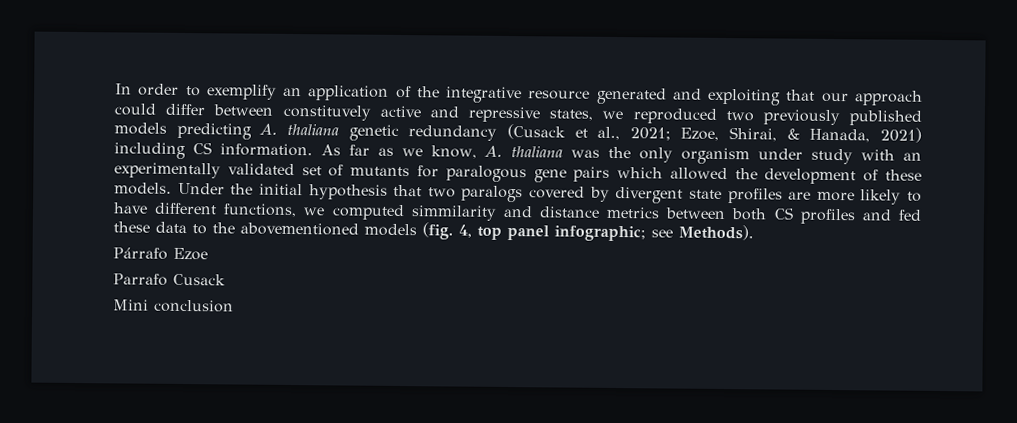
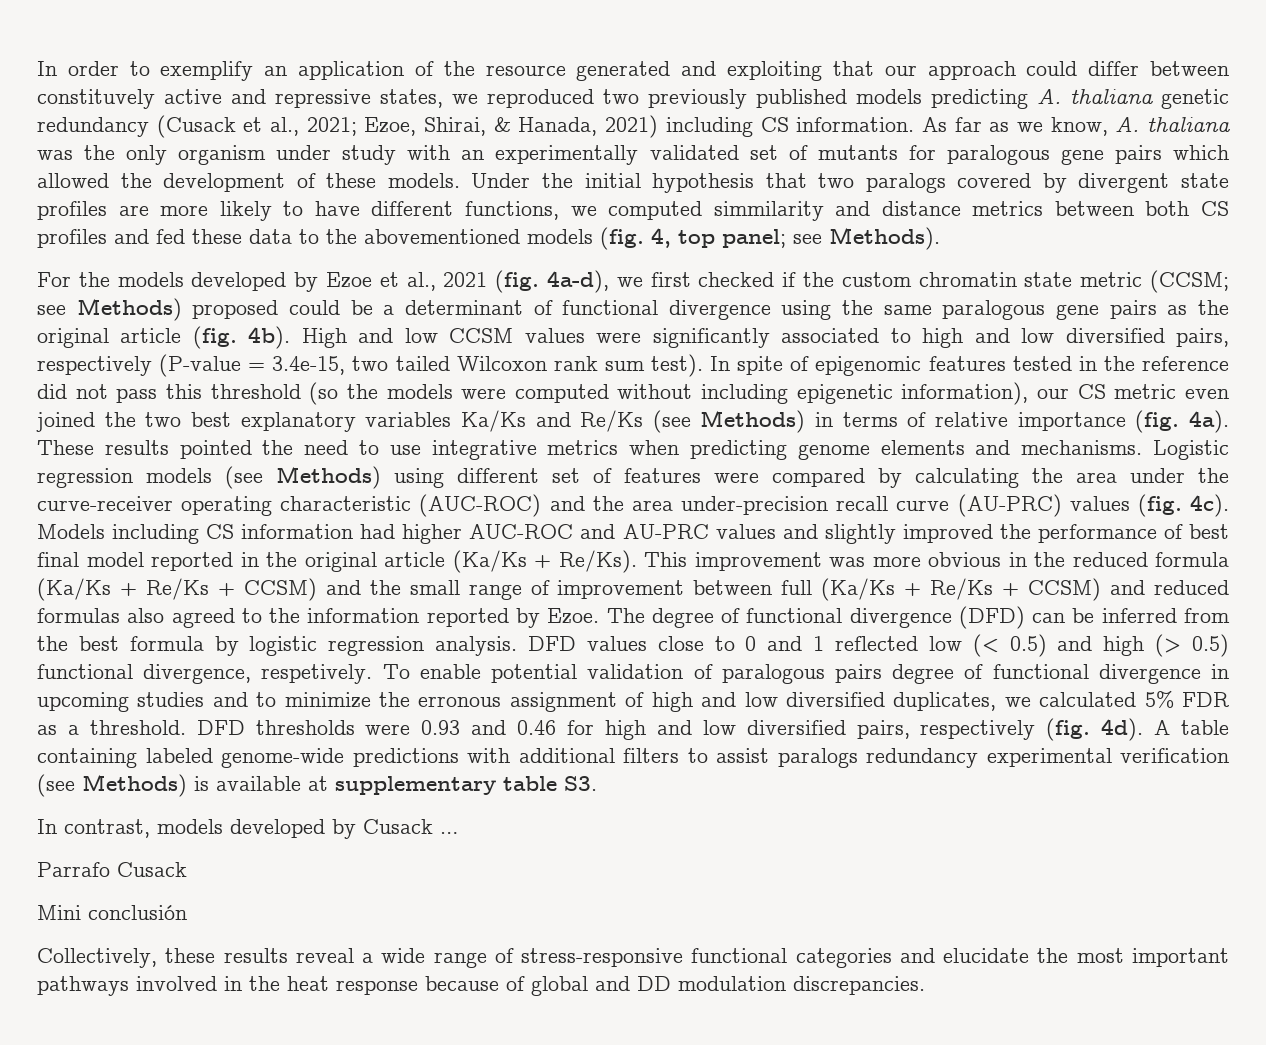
- In order to exemplify an application of the integrative resource generated and exploiting that our approach could differ between constituvely active and repressive states, we reproduced two previously published models predicting A. thaliana genetic redundancy (Cusack et al., 2021; Ezoe, Shirai, & Hanada, 2021) including CS information.
+ In order to exemplify an application of the resource generated and exploiting that our approach could differ between constituvely active and repressive states, we reproduced two previously published models predicting A. thaliana genetic redundancy (Cusack et al., 2021; Ezoe, Shirai, & Hanada, 2021) including CS information.
- Under the initial hypothesis that two paralogs covered by divergent state profiles are more likely to have different functions, we computed simmilarity and distance metrics between both CS profiles and fed these data to the abovementioned models (fig. 4, top panel infographic; see Methods).
+ Under the initial hypothesis that two paralogs covered by divergent state profiles are more likely to have different functions, we computed simmilarity and distance metrics between both CS profiles and fed these data to the abovementioned models (fig. 4, top panel; see Methods).
- Párrafo Ezoe
+ For the models developed by Ezoe et al., 2021 (fig. 4a-d), we first checked if the custom chromatin state metric (CCSM; see Methods) proposed could be a determinant of functional divergence using the same paralogous gene pairs as the original article (fig. 4b). High and low CCSM values were significantly associated to high and low diversified pairs, respectively (P-value = 3.4e-15, two tailed Wilcoxon rank sum test). In spite of epigenomic features tested in the reference did not pass this threshold (so the models were computed without including epigenetic information), our CS metric even joined the two best explanatory variables Ka/Ks and Re/Ks (see Methods) in terms of relative importance (fig. 4a). These results pointed the need to use integrative metrics when predicting genome elements and mechanisms. Logistic regression models (see Methods) using different set of features were compared by calculating the area under the curve-receiver operating characteristic (AUC-ROC) and the area under-precision recall curve (AU-PRC) values (fig. 4c). Models including CS information had higher AUC-ROC and AU-PRC values and slightly improved the performance of best final model reported in the original article (Ka/Ks + Re/Ks). This improvement was more obvious in the reduced formula (Ka/Ks + Re/Ks + CCSM) and the small range of improvement between full (Ka/Ks + Re/Ks + CCSM) and reduced formulas also agreed to the information reported by Ezoe. The degree of functional divergence (DFD) can be inferred from the best formula by logistic regression analysis. DFD values close to 0 and 1 reflected low (< 0.5) and high (> 0.5) functional divergence, respetively. To enable potential validation of paralogous pairs degree of functional divergence in upcoming studies and to minimize the erronous assignment of high and low diversified duplicates, we calculated 5% FDR as a threshold. DFD thresholds were 0.93 and 0.46 for high and low diversified pairs, respectively (fig. 4d). A table containing labeled genome-wide predictions with additional filters to assist paralogs redundancy experimental verification (see Methods) is available at supplementary table S3.
+ In contrast, models developed by Cusack …
  Parrafo Cusack
- Mini conclusion
+ Mini conclusión
+ Collectively, these results reveal a wide range of stress-responsive functional categories and elucidate the most important pathways involved in the heat response because of global and DD modulation discrepancies.

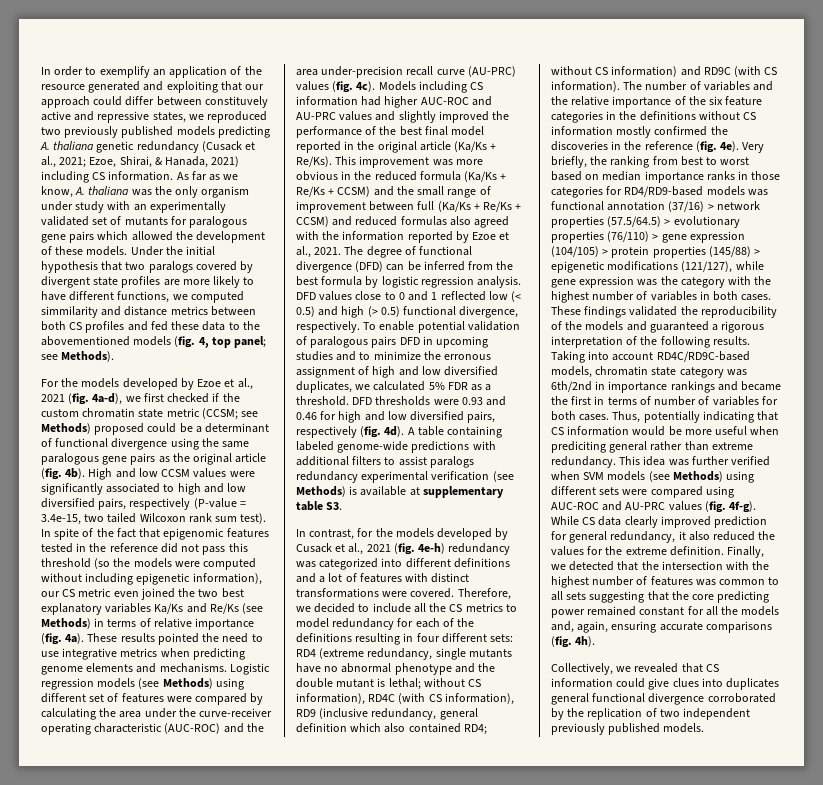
- In spite of epigenomic features tested in the reference did not pass this threshold (so the models were computed without including epigenetic information), our CS metric even joined the two best explanatory variables Ka/Ks and Re/Ks (see Methods) in terms of relative importance (fig. 4a).
+ In spite of the fact that epigenomic features tested in the reference did not pass this threshold (so the models were computed without including epigenetic information), our CS metric even joined the two best explanatory variables Ka/Ks and Re/Ks (see Methods) in terms of relative importance (fig. 4a).
- Models including CS information had higher AUC-ROC and AU-PRC values and slightly improved the performance of best final model reported in the original article (Ka/Ks + Re/Ks).
+ Models including CS information had higher AUC-ROC and AU-PRC values and slightly improved the performance of the best final model reported in the original article (Ka/Ks + Re/Ks).
- This improvement was more obvious in the reduced formula (Ka/Ks + Re/Ks + CCSM) and the small range of improvement between full (Ka/Ks + Re/Ks + CCSM) and reduced formulas also agreed to the information reported by Ezoe.
+ This improvement was more obvious in the reduced formula (Ka/Ks + Re/Ks + CCSM) and the small range of improvement between full (Ka/Ks + Re/Ks + CCSM) and reduced formulas also agreed with the information reported by Ezoe et al., 2021.
- DFD values close to 0 and 1 reflected low (< 0.5) and high (> 0.5) functional divergence, respetively.
+ DFD values close to 0 and 1 reflected low (< 0.5) and high (> 0.5) functional divergence, respectively.
- To enable potential validation of paralogous pairs degree of functional divergence in upcoming studies and to minimize the erronous assignment of high and low diversified duplicates, we calculated 5% FDR as a threshold.
+ To enable potential validation of paralogous pairs DFD in upcoming studies and to minimize the erronous assignment of high and low diversified duplicates, we calculated 5% FDR as a threshold.
- In contrast, models developed by Cusack …
- Parrafo Cusack
- Mini conclusión
- Collectively, these results reveal a wide range of stress-responsive functional categories and elucidate the most important pathways involved in the heat response because of global and DD modulation discrepancies.
+ In contrast, for the models developed by Cusack et al., 2021 (fig. 4e-h) redundancy was categorized into different definitions and a lot of features with distinct transformations were covered. Therefore, we decided to include all the CS metrics to model redundancy for each of the definitions resulting in four different sets: RD4 (extreme redundancy, single mutants have no abnormal phenotype and the double mutant is lethal; without CS information), RD4C (with CS information), RD9 (inclusive redundancy, general definition which also contained RD4; without CS information) and RD9C (with CS information). The number of variables and the relative importance of the six feature categories in the definitions without CS information mostly confirmed the discoveries in the reference (fig. 4e). Very briefly, the ranking from best to worst based on median importance ranks in those categories for RD4/RD9-based models was functional annotation (37/16) > network properties (57.5/64.5) > evolutionary properties (76/110) > gene expression (104/105) > protein properties (145/88) > epigenetic modifications (121/127), while gene expression was the category with the highest number of variables in both cases. These findings validated the reproducibility of the models and guaranteed a rigorous interpretation of the following results. Taking into account RD4C/RD9C-based models, chromatin state category was 6th/2nd in importance rankings and became the first in terms of number of variables for both cases. Thus, potentially indicating that CS information would be more useful when prediciting general rather than extreme redundancy. This idea was further verified when SVM models (see Methods) using different sets were compared using AUC-ROC and AU-PRC values (fig. 4f-g). While CS data clearly improved prediction for general redundancy, it also reduced the values for the extreme definition. Finally, we detected that the intersection with the highest number of features was common to all sets suggesting that the core predicting power remained constant for all the models and, again, ensuring accurate comparisons (fig. 4h).
+ Collectively, we revealed that CS information could give clues into duplicates general functional divergence corroborated by the replication of two independent previously published models.

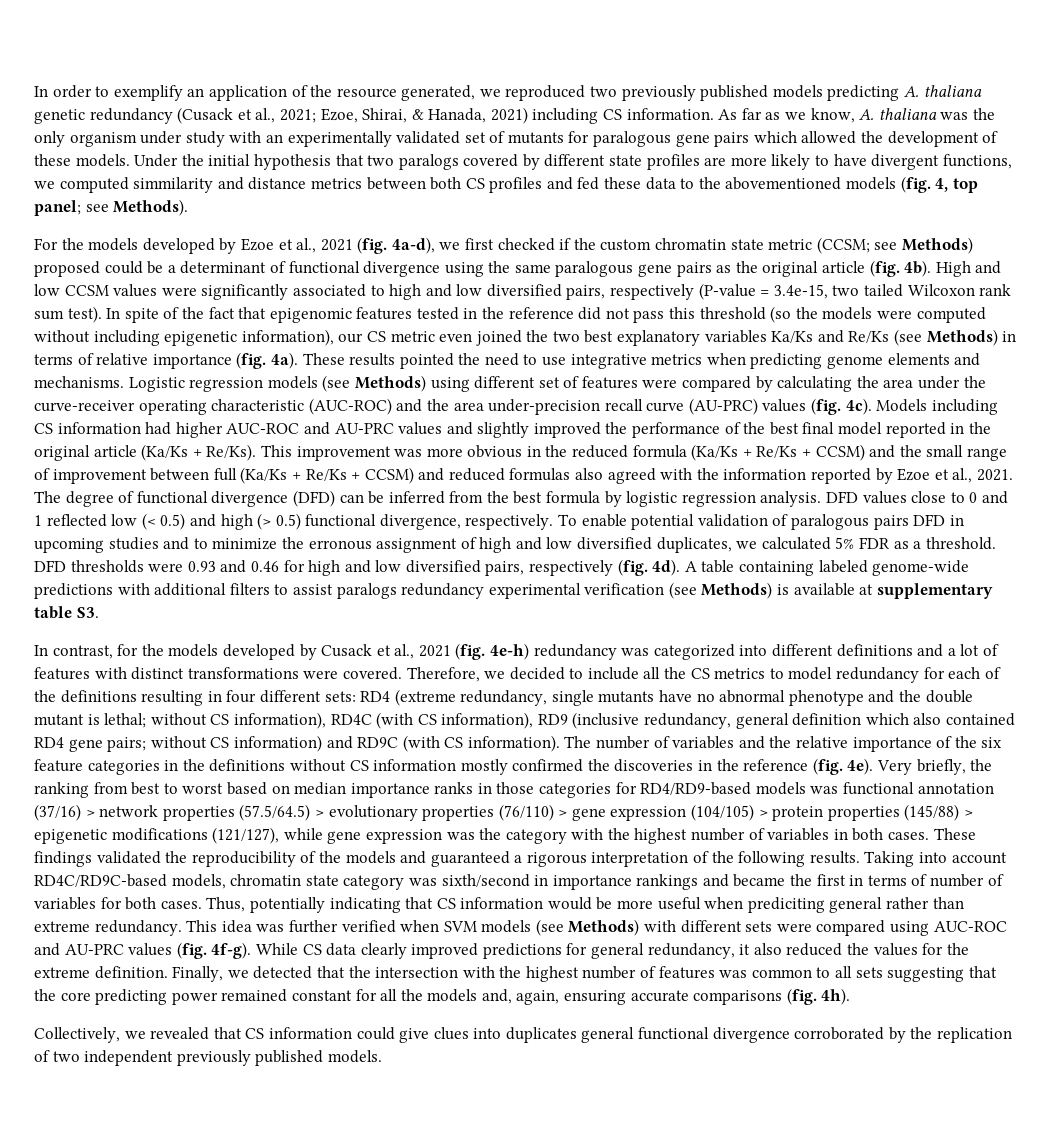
- In order to exemplify an application of the resource generated and exploiting that our approach could differ between constituvely active and repressive states, we reproduced two previously published models predicting A. thaliana genetic redundancy (Cusack et al., 2021; Ezoe, Shirai, & Hanada, 2021) including CS information.
+ In order to exemplify an application of the resource generated, we reproduced two previously published models predicting A. thaliana genetic redundancy (Cusack et al., 2021; Ezoe, Shirai, & Hanada, 2021) including CS information.
- Under the initial hypothesis that two paralogs covered by divergent state profiles are more likely to have different functions, we computed simmilarity and distance metrics between both CS profiles and fed these data to the abovementioned models (fig. 4, top panel; see Methods).
+ Under the initial hypothesis that two paralogs covered by different state profiles are more likely to have divergent functions, we computed simmilarity and distance metrics between both CS profiles and fed these data to the abovementioned models (fig. 4, top panel; see Methods).
- Therefore, we decided to include all the CS metrics to model redundancy for each of the definitions resulting in four different sets: RD4 (extreme redundancy, single mutants have no abnormal phenotype and the double mutant is lethal; without CS information), RD4C (with CS information), RD9 (inclusive redundancy, general definition which also contained RD4; without CS information) and RD9C (with CS information).
+ Therefore, we decided to include all the CS metrics to model redundancy for each of the definitions resulting in four different sets: RD4 (extreme redundancy, single mutants have no abnormal phenotype and the double mutant is lethal; without CS information), RD4C (with CS information), RD9 (inclusive redundancy, general definition which also contained RD4 gene pairs; without CS information) and RD9C (with CS information).
- Taking into account RD4C/RD9C-based models, chromatin state category was 6th/2nd in importance rankings and became the first in terms of number of variables for both cases.
+ Taking into account RD4C/RD9C-based models, chromatin state category was sixth/second in importance rankings and became the first in terms of number of variables for both cases.
- This idea was further verified when SVM models (see Methods) using different sets were compared using AUC-ROC and AU-PRC values (fig. 4f-g).
+ This idea was further verified when SVM models (see Methods) with different sets were compared using AUC-ROC and AU-PRC values (fig. 4f-g).
- While CS data clearly improved prediction for general redundancy, it also reduced the values for the extreme definition.
+ While CS data clearly improved predictions for general redundancy, it also reduced the values for the extreme definition.

